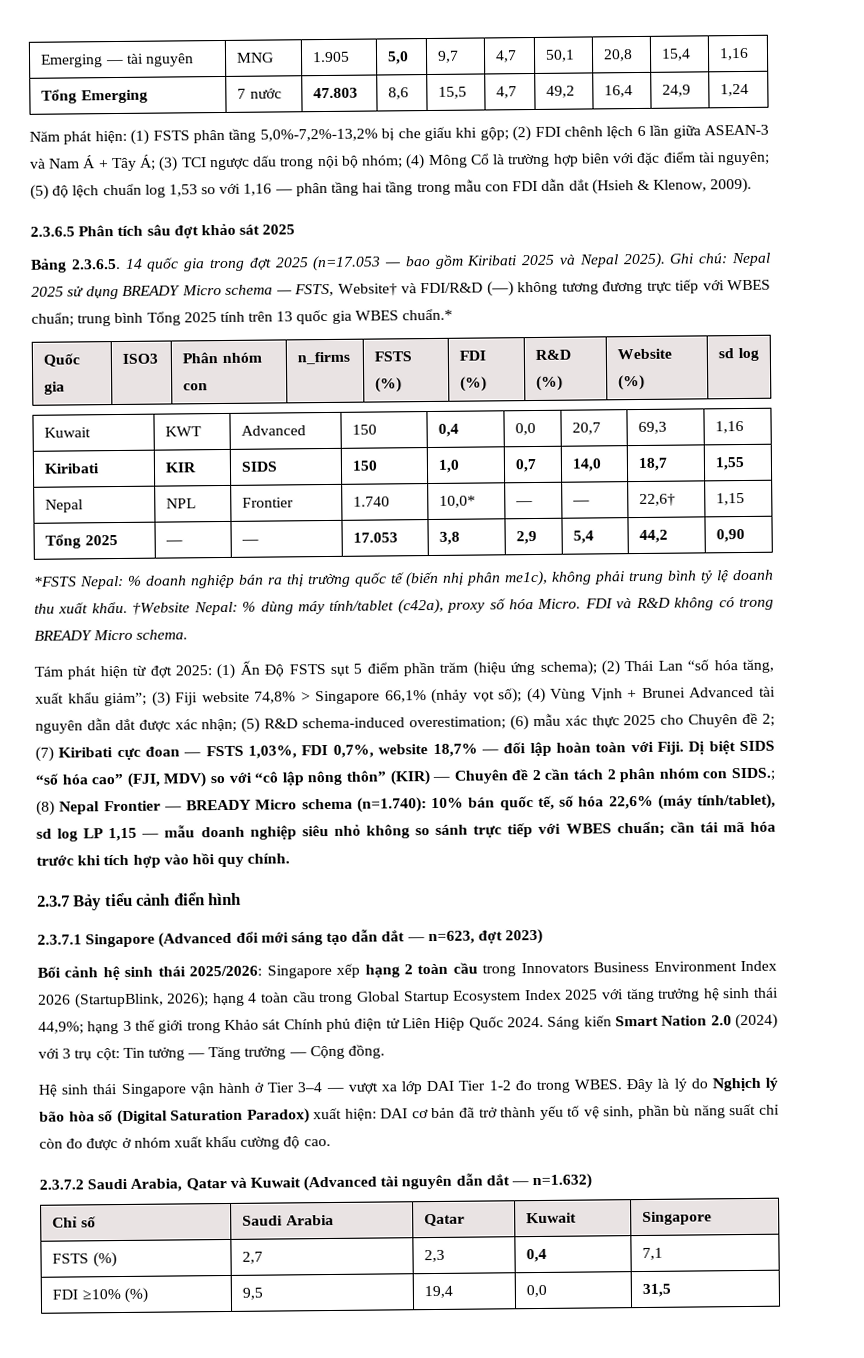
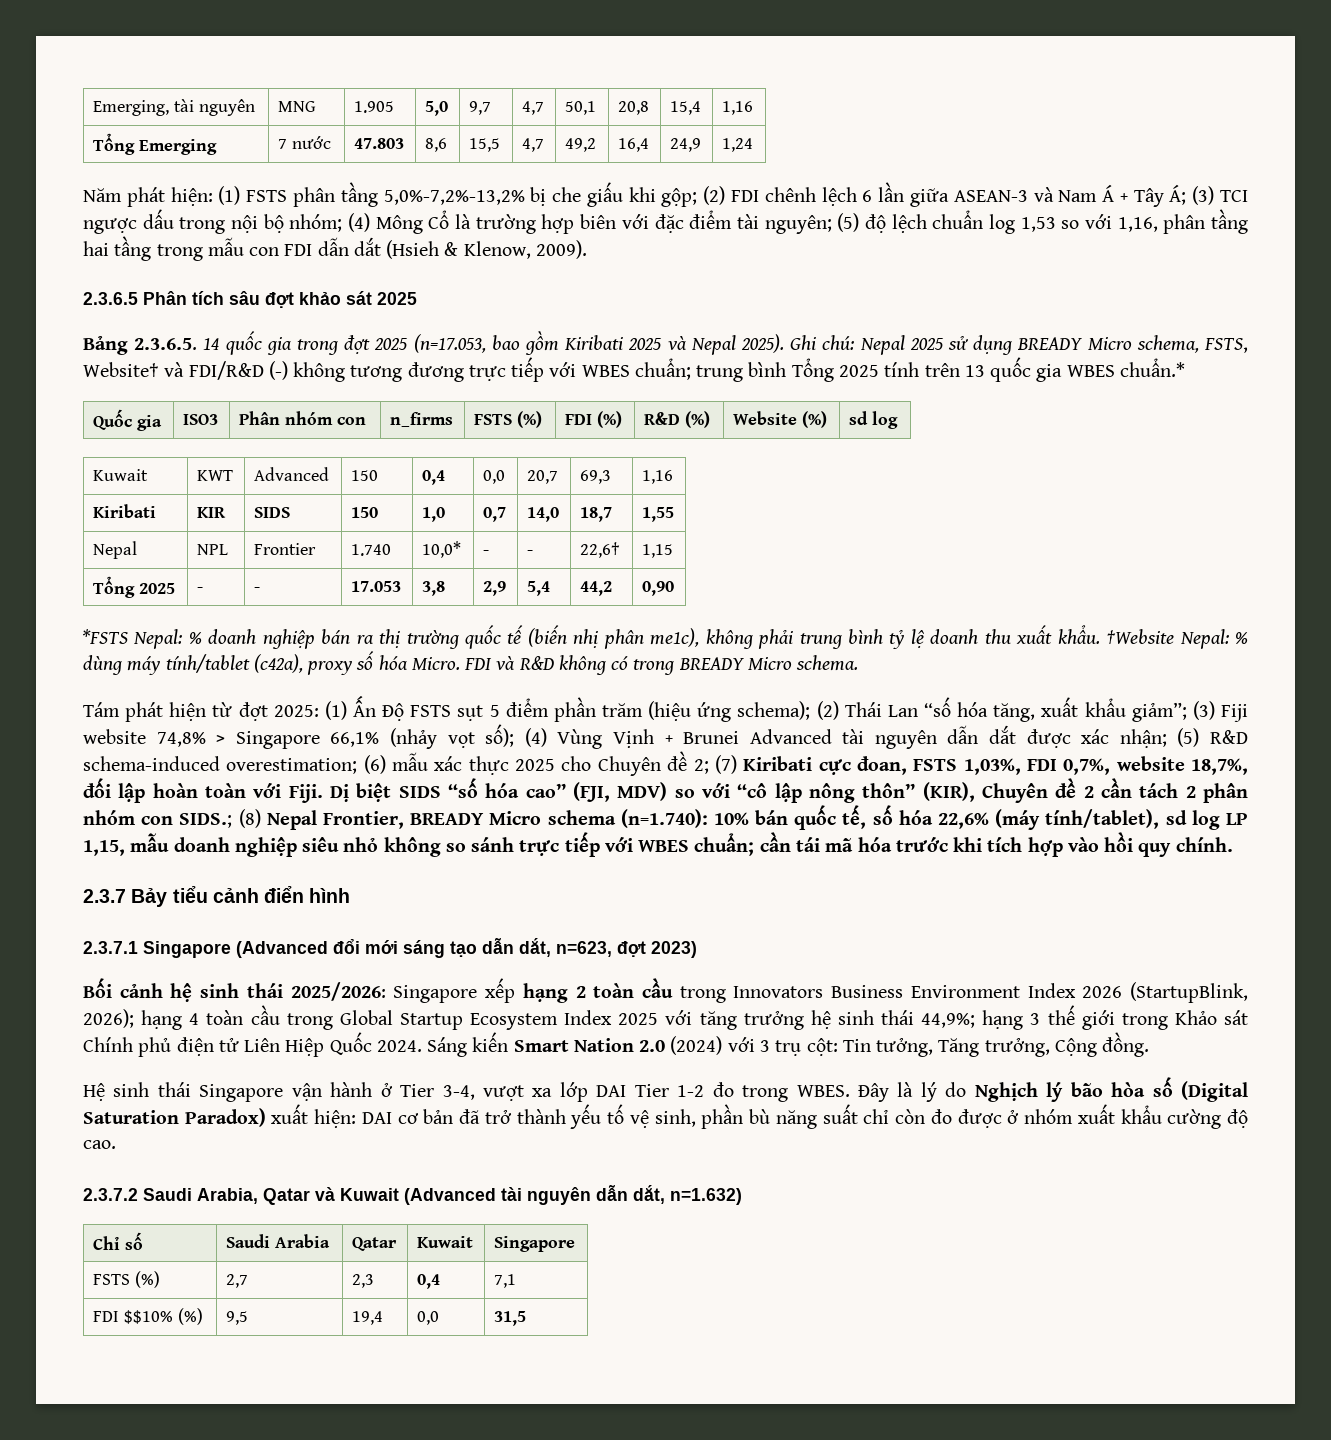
- Emerging — tài nguyên | MNG | 1.905 | 5,0 | 9,7 | 4,7 | 50,1 | 20,8 | 15,4 | 1,16
+ Emerging, tài nguyên | MNG | 1.905 | 5,0 | 9,7 | 4,7 | 50,1 | 20,8 | 15,4 | 1,16
- (5) độ lệch chuẩn log 1,53 so với 1,16 — phân tầng hai tầng trong mẫu con FDI dẫn dắt (Hsieh & Klenow, 2009).
+ (5) độ lệch chuẩn log 1,53 so với 1,16, phân tầng hai tầng trong mẫu con FDI dẫn dắt (Hsieh & Klenow, 2009).
- Bảng 2.3.6.5. 14 quốc gia trong đợt 2025 (n=17.053 — bao gồm Kiribati 2025 và Nepal 2025).
+ Bảng 2.3.6.5. 14 quốc gia trong đợt 2025 (n=17.053, bao gồm Kiribati 2025 và Nepal 2025).
- Ghi chú: Nepal 2025 sử dụng BREADY Micro schema — FSTS, Website† và FDI/R&D (—) không tương đương trực tiếp với WBES chuẩn; trung bình Tổng 2025 tính trên 13 quốc gia WBES chuẩn.*
+ Ghi chú: Nepal 2025 sử dụng BREADY Micro schema, FSTS, Website† và FDI/R&D (-) không tương đương trực tiếp với WBES chuẩn; trung bình Tổng 2025 tính trên 13 quốc gia WBES chuẩn.*
- Nepal | NPL | Frontier | 1.740 | 10,0* | — | — | 22,6† | 1,15
+ Nepal | NPL | Frontier | 1.740 | 10,0* | - | - | 22,6† | 1,15
- Tổng 2025 | — | — | 17.053 | 3,8 | 2,9 | 5,4 | 44,2 | 0,90
+ Tổng 2025 | - | - | 17.053 | 3,8 | 2,9 | 5,4 | 44,2 | 0,90
- (7) Kiribati cực đoan — FSTS 1,03%, FDI 0,7%, website 18,7% — đối lập hoàn toàn với Fiji.
+ (7) Kiribati cực đoan, FSTS 1,03%, FDI 0,7%, website 18,7%, đối lập hoàn toàn với Fiji.
- Dị biệt SIDS “số hóa cao” (FJI, MDV) so với “cô lập nông thôn” (KIR) — Chuyên đề 2 cần tách 2 phân nhóm con SIDS.;
+ Dị biệt SIDS “số hóa cao” (FJI, MDV) so với “cô lập nông thôn” (KIR), Chuyên đề 2 cần tách 2 phân nhóm con SIDS.;
- (8) Nepal Frontier — BREADY Micro schema (n=1.740):
+ (8) Nepal Frontier, BREADY Micro schema (n=1.740):
- 10% bán quốc tế, số hóa 22,6% (máy tính/tablet), sd log LP 1,15 — mẫu doanh nghiệp siêu nhỏ không so sánh trực tiếp với WBES chuẩn;
+ 10% bán quốc tế, số hóa 22,6% (máy tính/tablet), sd log LP 1,15, mẫu doanh nghiệp siêu nhỏ không so sánh trực tiếp với WBES chuẩn;
- 2.3.7.1 Singapore (Advanced đổi mới sáng tạo dẫn dắt — n=623, đợt 2023)
+ 2.3.7.1 Singapore (Advanced đổi mới sáng tạo dẫn dắt, n=623, đợt 2023)
- Sáng kiến Smart Nation 2.0 (2024) với 3 trụ cột: Tin tưởng — Tăng trưởng — Cộng đồng.
+ Sáng kiến Smart Nation 2.0 (2024) với 3 trụ cột: Tin tưởng, Tăng trưởng, Cộng đồng.
- Hệ sinh thái Singapore vận hành ở Tier 3–4 — vượt xa lớp DAI Tier 1-2 đo trong WBES.
+ Hệ sinh thái Singapore vận hành ở Tier 3-4, vượt xa lớp DAI Tier 1-2 đo trong WBES.
- 2.3.7.2 Saudi Arabia, Qatar và Kuwait (Advanced tài nguyên dẫn dắt — n=1.632)
+ 2.3.7.2 Saudi Arabia, Qatar và Kuwait (Advanced tài nguyên dẫn dắt, n=1.632)
- FDI ≥10% (%) | 9,5 | 19,4 | 0,0 | 31,5
+ FDI $$10% (%) | 9,5 | 19,4 | 0,0 | 31,5

